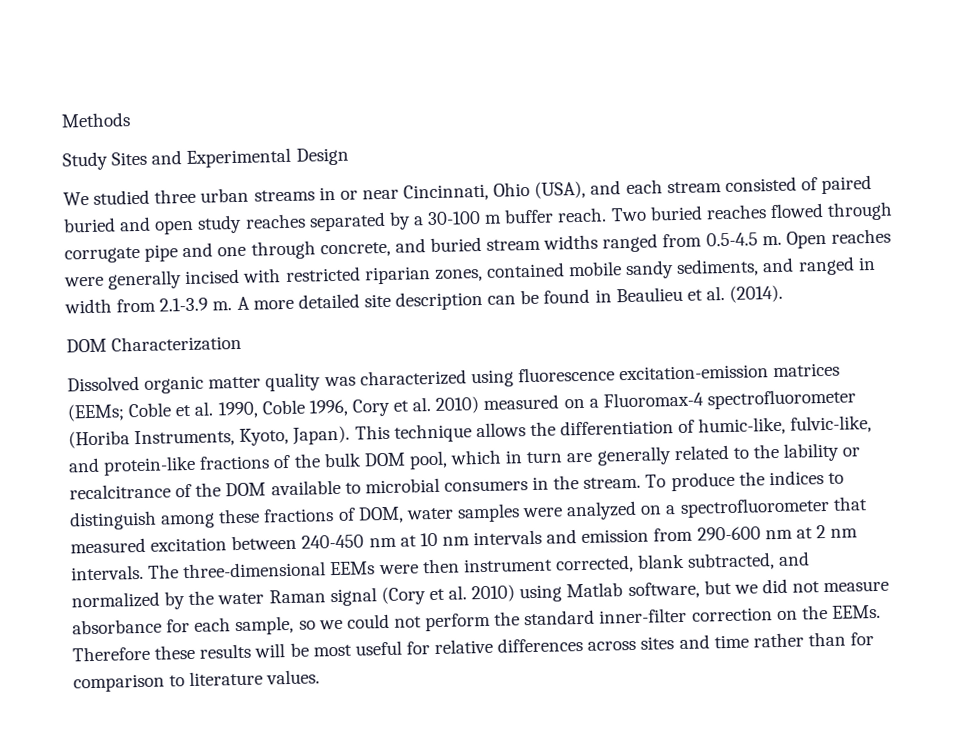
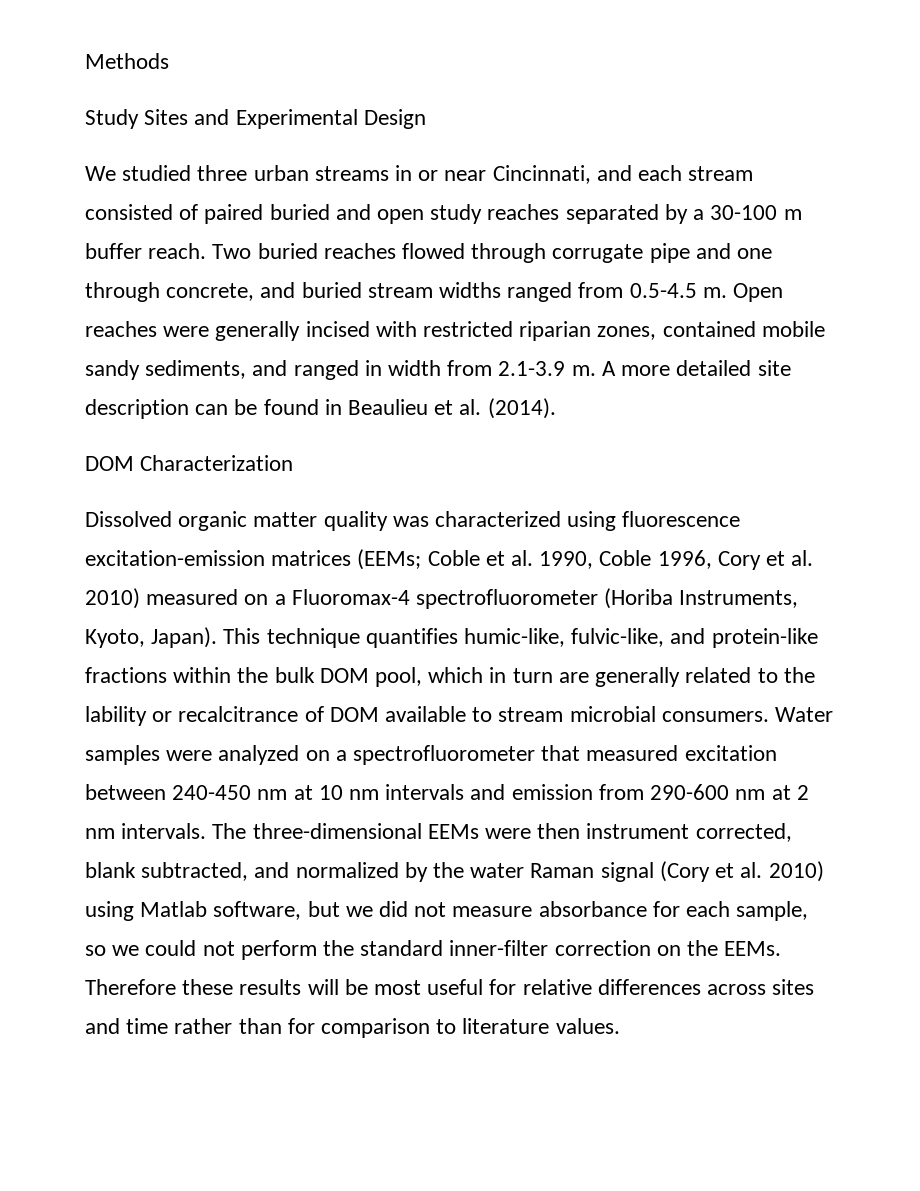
- We studied three urban streams in or near Cincinnati, Ohio (USA), and each stream consisted of paired buried and open study reaches separated by a 30-100 m buffer reach.
+ We studied three urban streams in or near Cincinnati, and each stream consisted of paired buried and open study reaches separated by a 30-100 m buffer reach.
- This technique allows the differentiation of humic-like, fulvic-like, and protein-like fractions of the bulk DOM pool, which in turn are generally related to the lability or recalcitrance of the DOM available to microbial consumers in the stream. To produce the indices to distinguish among these fractions of DOM, water samples were analyzed on a spectrofluorometer that measured excitation between 240-450 nm at 10 nm intervals and emission from 290-600 nm at 2 nm intervals.
+ This technique quantifies humic-like, fulvic-like, and protein-like fractions within the bulk DOM pool, which in turn are generally related to the lability or recalcitrance of DOM available to stream microbial consumers. Water samples were analyzed on a spectrofluorometer that measured excitation between 240-450 nm at 10 nm intervals and emission from 290-600 nm at 2 nm intervals.

